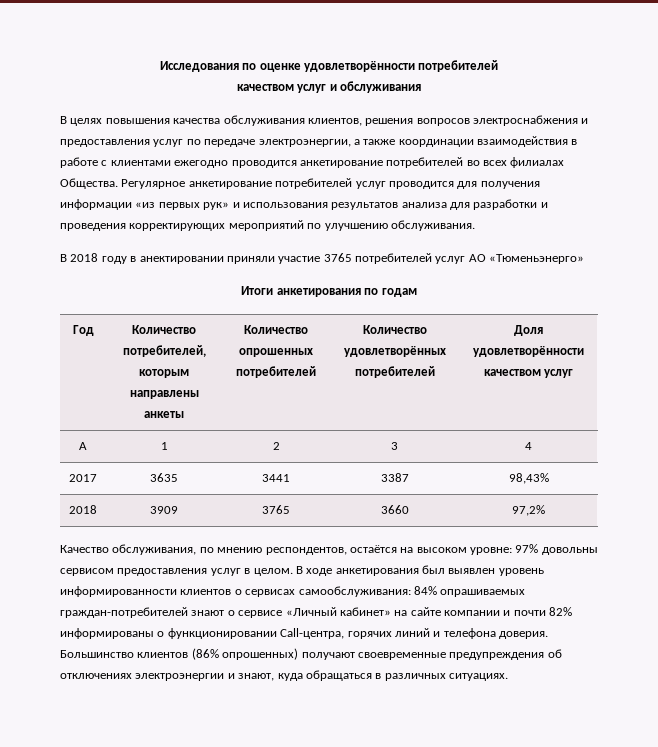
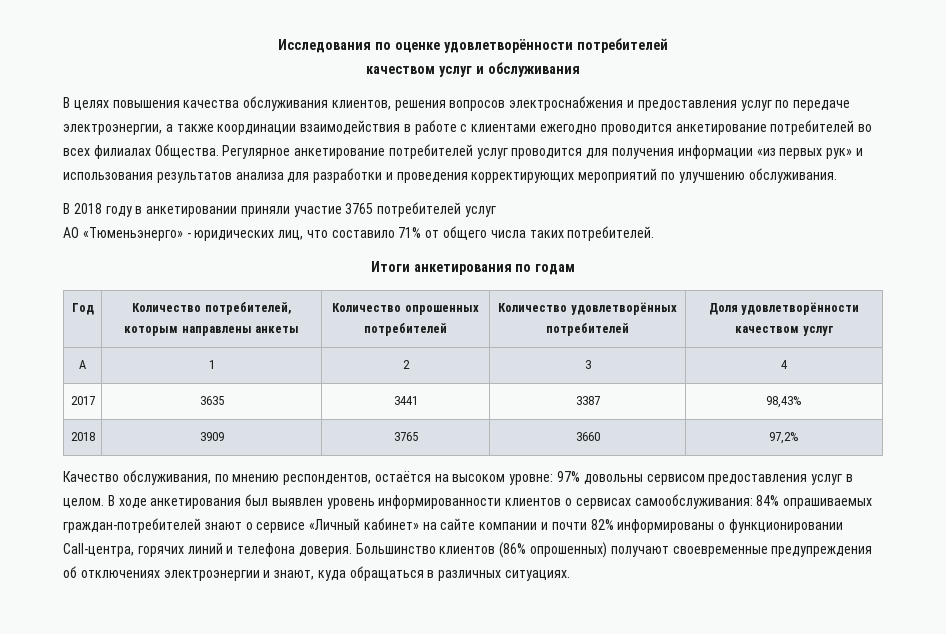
- В 2018 году в анектировании приняли участие 3765 потребителей услуг АО «Тюменьэнерго»
+ В 2018 году в анкетировании приняли участие 3765 потребителей услуг
+ АО «Тюменьэнерго» - юридических лиц, что составило 71% от общего числа таких потребителей.

